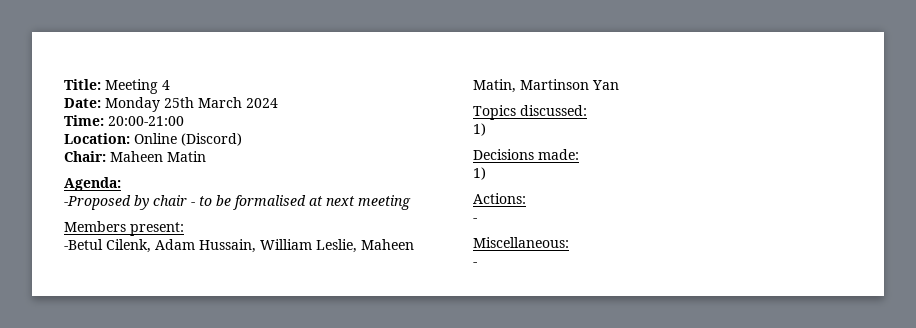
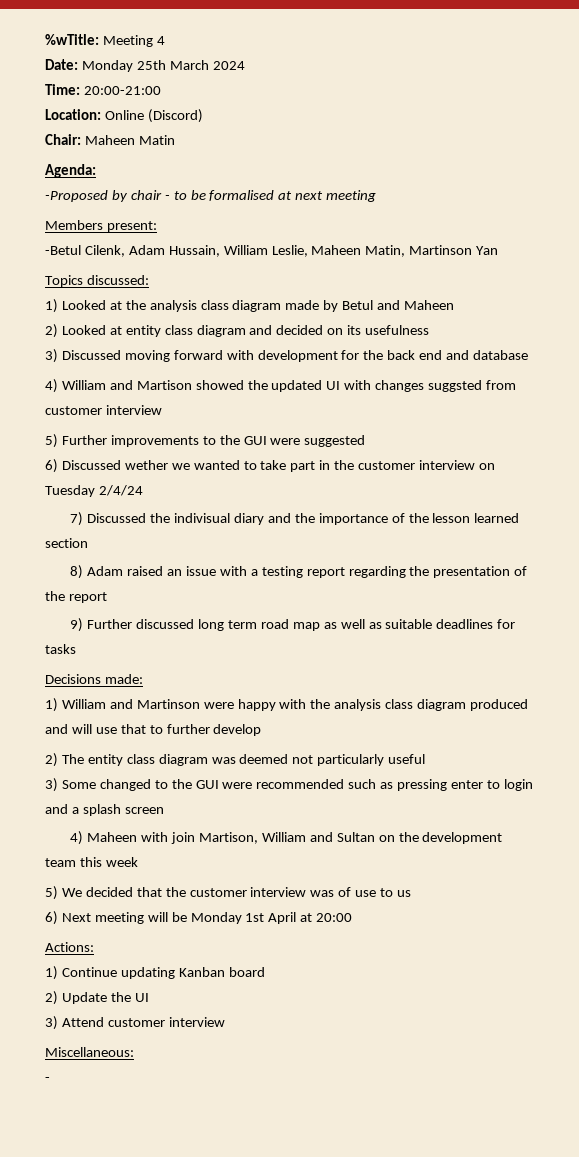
- Title: Meeting 4
+ %wTitle: Meeting 4
  Topics discussed:
- 1)
+ 1) Looked at the analysis class diagram made by Betul and Maheen
+ 2) Looked at entity class diagram and decided on its usefulness
+ 3) Discussed moving forward with development for the back end and database
+ 4) William and Martison showed the updated UI with changes suggsted from customer interview
+ 5) Further improvements to the GUI were suggested
+ 6) Discussed wether we wanted to take part in the customer interview on Tuesday 2/4/24
+ 7) Discussed the indivisual diary and the importance of the lesson learned section
+ 8) Adam raised an issue with a testing report regarding the presentation of the report
+ 9) Further discussed long term road map as well as suitable deadlines for tasks
  Decisions made:
- 1)
+ 1) William and Martinson were happy with the analysis class diagram produced and will use that to further develop
+ 2) The entity class diagram was deemed not particularly useful
+ 3) Some changed to the GUI were recommended such as pressing enter to login and a splash screen
+ 4) Maheen with join Martison, William and Sultan on the development team this week
+ 5) We decided that the customer interview was of use to us
+ 6) Next meeting will be Monday 1st April at 20:00
  Actions:
- -
+ 1) Continue updating Kanban board
+ 2) Update the UI
+ 3) Attend customer interview

